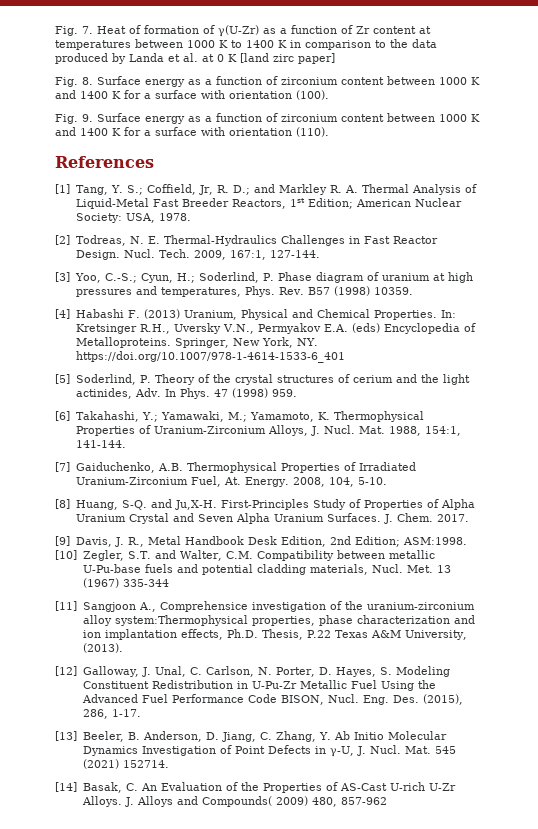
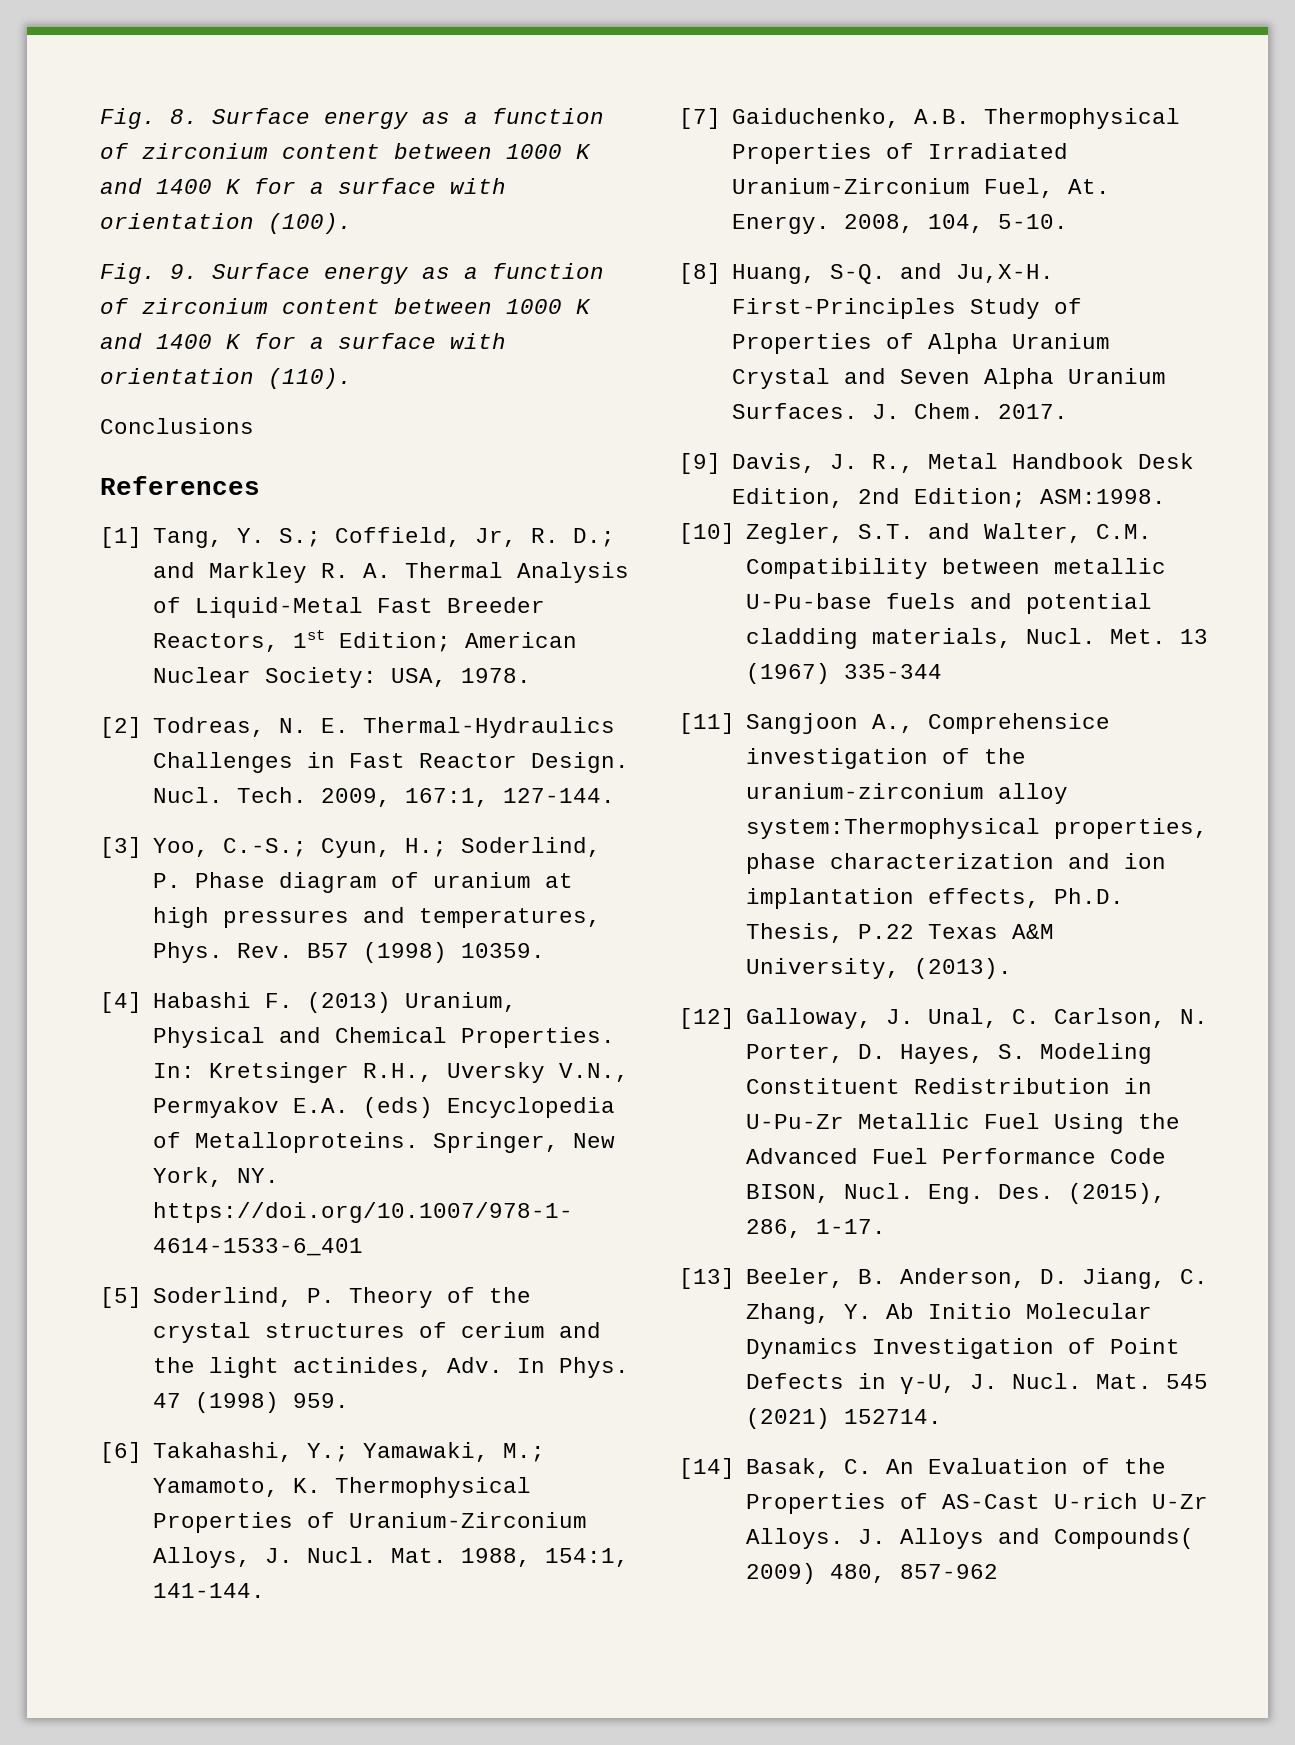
- Fig. 7. Heat of formation of γ(U-Zr) as a function of Zr content at temperatures between 1000 K to 1400 K in comparison to the data produced by Landa et al. at 0 K [land zirc paper]
+ Conclusions

